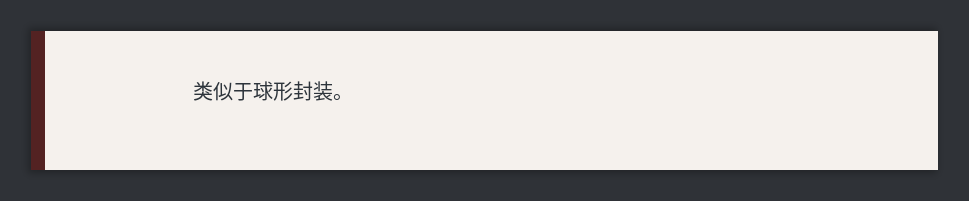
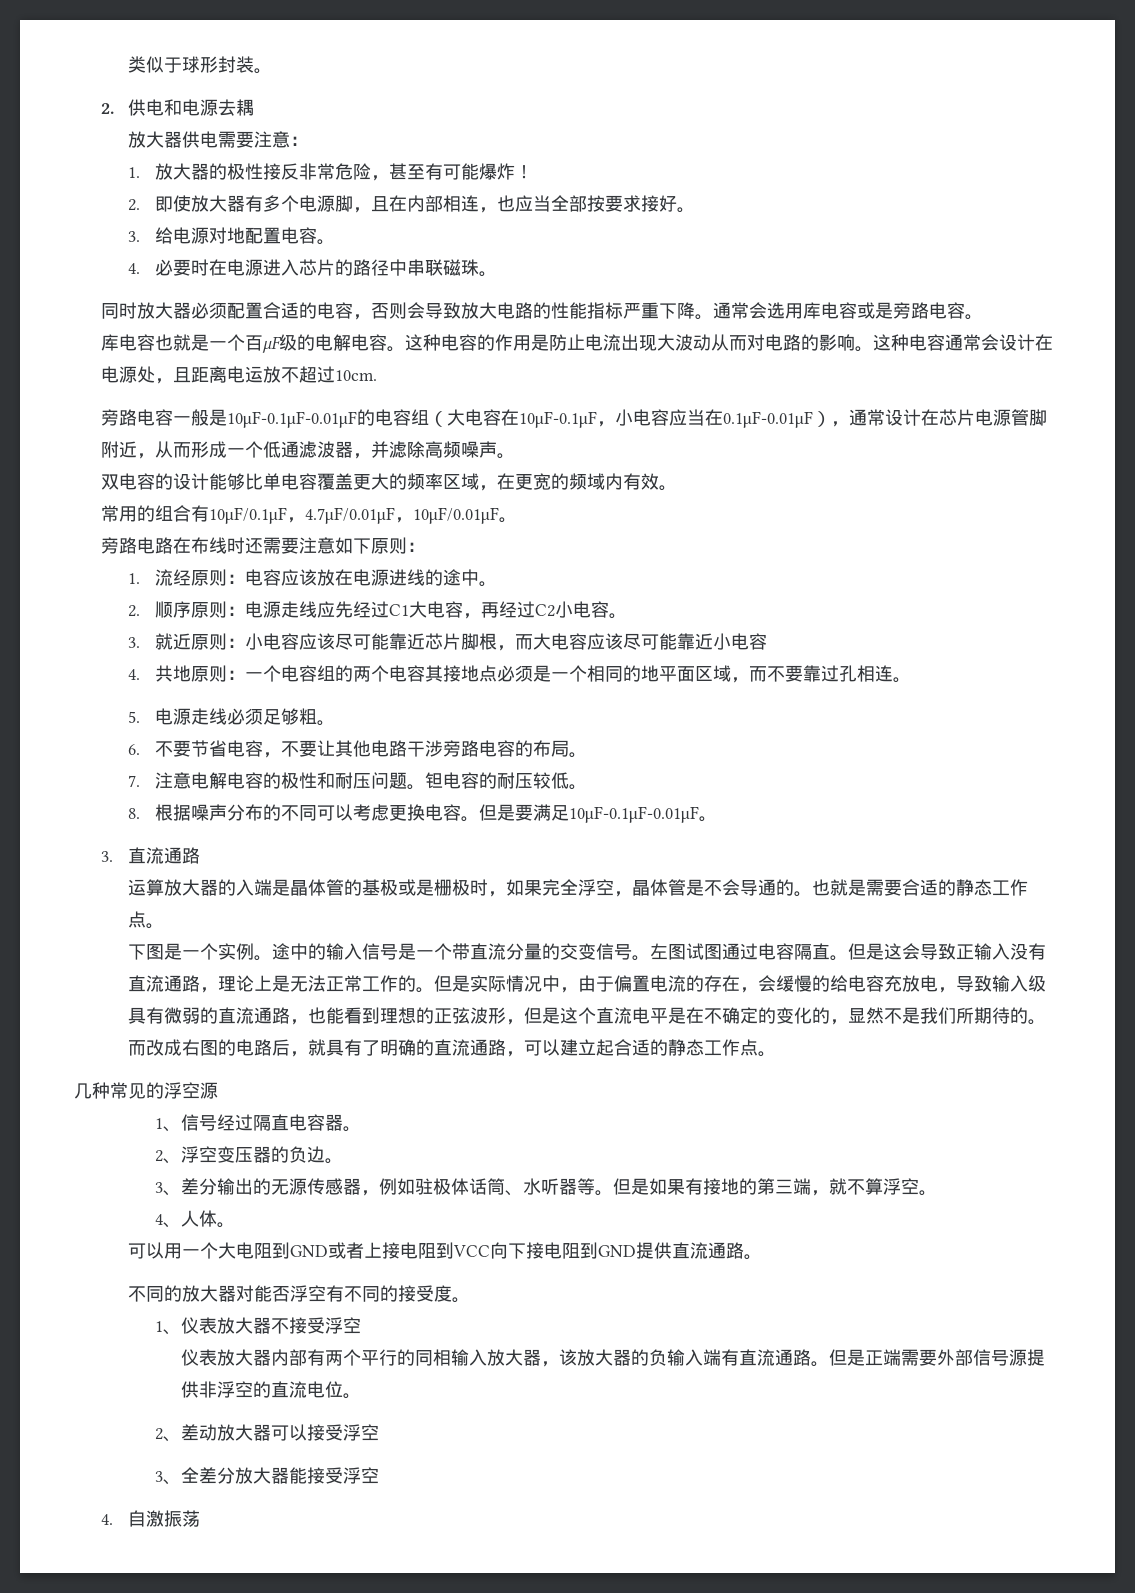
+ 2.供电和电源去耦
+ 放大器供电需要注意：
+ 1.放大器的极性接反非常危险，甚至有可能爆炸！
+ 2.即使放大器有多个电源脚，且在内部相连，也应当全部按要求接好。
+ 3.给电源对地配置电容。
+ 4.必要时在电源进入芯片的路径中串联磁珠。
+ 同时放大器必须配置合适的电容，否则会导致放大电路的性能指标严重下降。通常会选用库电容或是旁路电容。
+ 库电容也就是一个百μF级的电解电容。这种电容的作用是防止电流出现大波动从而对电路的影响。这种电容通常会设计在电源处，且距离电运放不超过10cm.
+ 旁路电容一般是10μF-0.1μF-0.01μF的电容组（大电容在10μF-0.1μF，小电容应当在0.1μF-0.01μF），通常设计在芯片电源管脚附近，从而形成一个低通滤波器，并滤除高频噪声。
+ 双电容的设计能够比单电容覆盖更大的频率区域，在更宽的频域内有效。
+ 常用的组合有10μF/0.1μF，4.7μF/0.01μF，10μF/0.01μF。
+ 旁路电路在布线时还需要注意如下原则：
+ 1.流经原则：电容应该放在电源进线的途中。
+ 2.顺序原则：电源走线应先经过C1大电容，再经过C2小电容。
+ 3.就近原则：小电容应该尽可能靠近芯片脚根，而大电容应该尽可能靠近小电容
+ 4.共地原则：一个电容组的两个电容其接地点必须是一个相同的地平面区域，而不要靠过孔相连。
+ 5.电源走线必须足够粗。
+ 6.不要节省电容，不要让其他电路干涉旁路电容的布局。
+ 7.注意电解电容的极性和耐压问题。钽电容的耐压较低。
+ 8.根据噪声分布的不同可以考虑更换电容。但是要满足10μF-0.1μF-0.01μF。
+ 3.直流通路
+ 运算放大器的入端是晶体管的基极或是栅极时，如果完全浮空，晶体管是不会导通的。也就是需要合适的静态工作点。
+ 下图是一个实例。途中的输入信号是一个带直流分量的交变信号。左图试图通过电容隔直。但是这会导致正输入没有直流通路，理论上是无法正常工作的。但是实际情况中，由于偏置电流的存在，会缓慢的给电容充放电，导致输入级具有微弱的直流通路，也能看到理想的正弦波形，但是这个直流电平是在不确定的变化的，显然不是我们所期待的。而改成右图的电路后，就具有了明确的直流通路，可以建立起合适的静态工作点。
+ 几种常见的浮空源
+ 1、信号经过隔直电容器。
+ 2、浮空变压器的负边。
+ 3、差分输出的无源传感器，例如驻极体话筒、水听器等。但是如果有接地的第三端，就不算浮空。
+ 4、人体。
+ 可以用一个大电阻到GND或者上接电阻到VCC向下接电阻到GND提供直流通路。
+ 不同的放大器对能否浮空有不同的接受度。
+ 1、仪表放大器不接受浮空
+ 仪表放大器内部有两个平行的同相输入放大器，该放大器的负输入端有直流通路。但是正端需要外部信号源提供非浮空的直流电位。
+ 2、差动放大器可以接受浮空
+ 3、全差分放大器能接受浮空
+ 4.自激振荡

